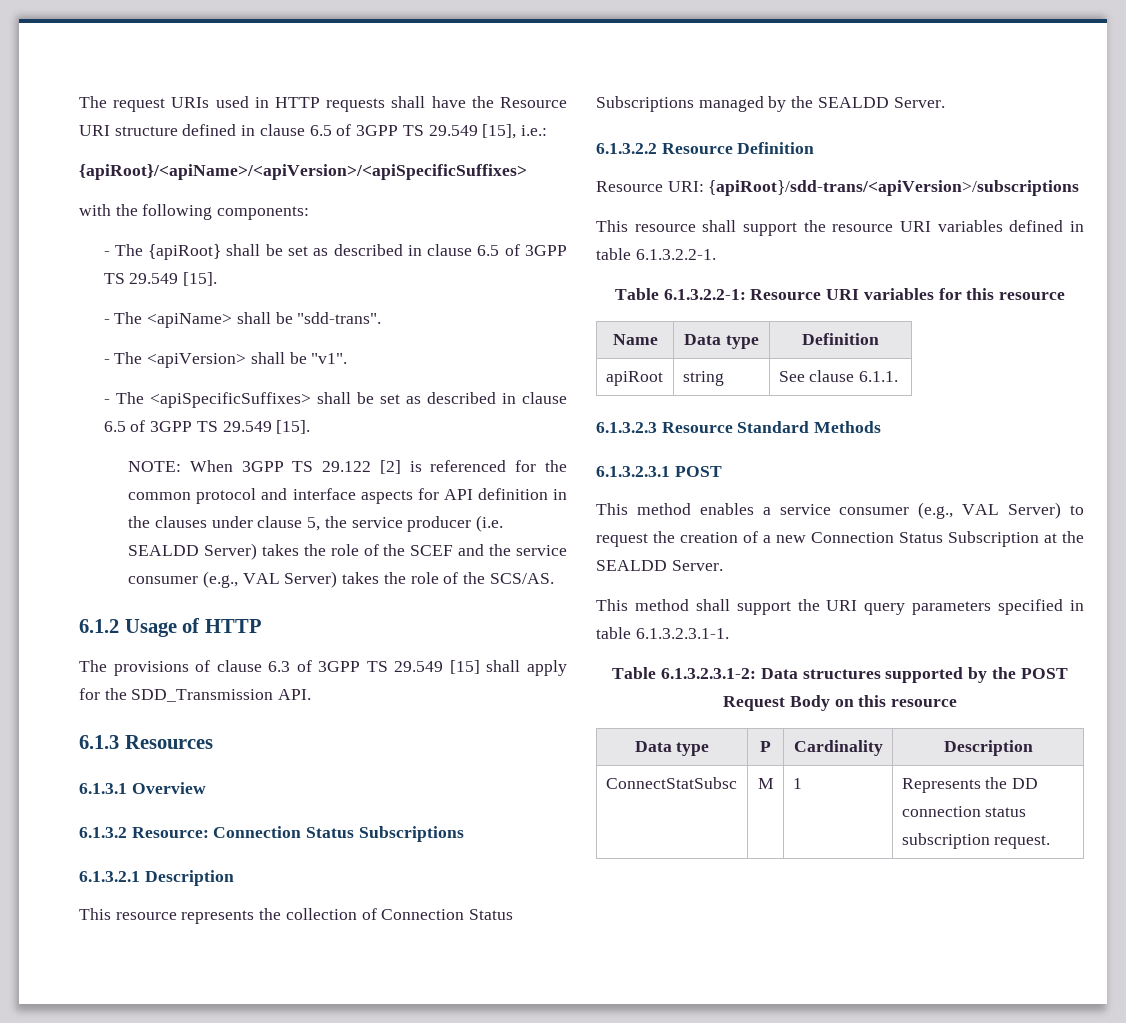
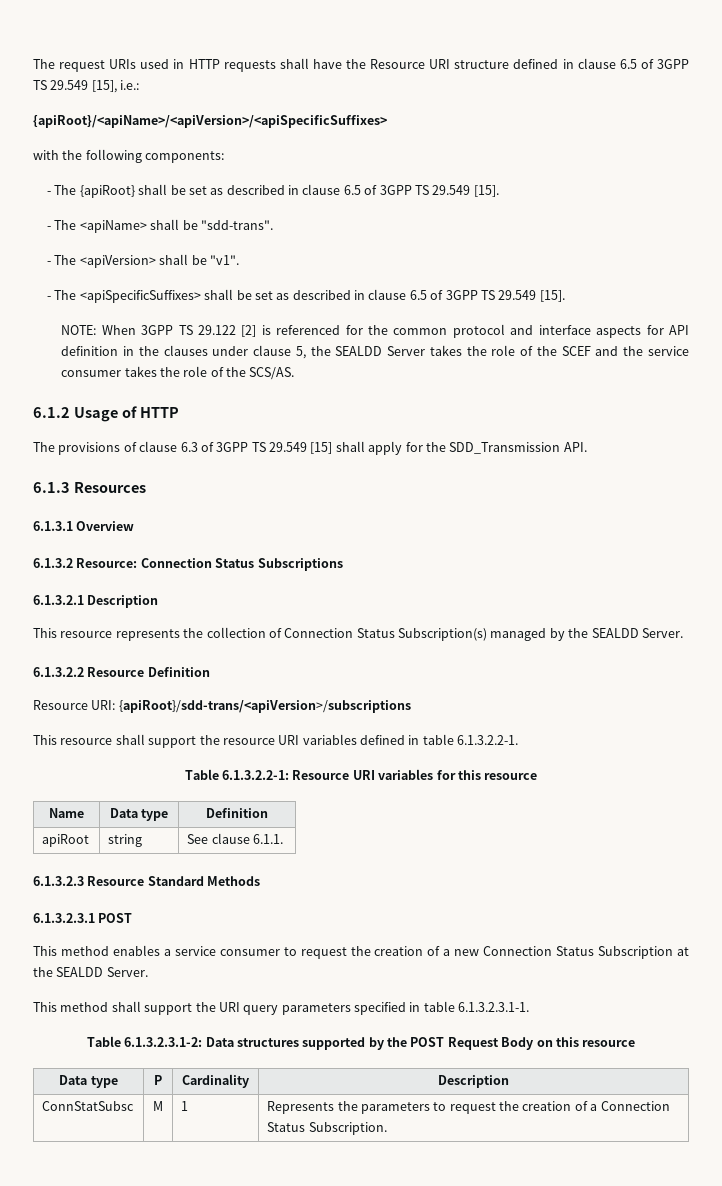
- NOTE: When 3GPP TS 29.122 [2] is referenced for the common protocol and interface aspects for API definition in the clauses under clause 5, the service producer (i.e. SEALDD Server) takes the role of the SCEF and the service consumer (e.g., VAL Server) takes the role of the SCS/AS.
+ NOTE: When 3GPP TS 29.122 [2] is referenced for the common protocol and interface aspects for API definition in the clauses under clause 5, the SEALDD Server takes the role of the SCEF and the service consumer takes the role of the SCS/AS.
- This resource represents the collection of Connection Status Subscriptions managed by the SEALDD Server.
+ This resource represents the collection of Connection Status Subscription(s) managed by the SEALDD Server.
- This method enables a service consumer (e.g., VAL Server) to request the creation of a new Connection Status Subscription at the SEALDD Server.
+ This method enables a service consumer to request the creation of a new Connection Status Subscription at the SEALDD Server.
- ConnectStatSubsc | M | 1 | Represents the DD connection status subscription request.
+ ConnStatSubsc | M | 1 | Represents the parameters to request the creation of a Connection Status Subscription.

